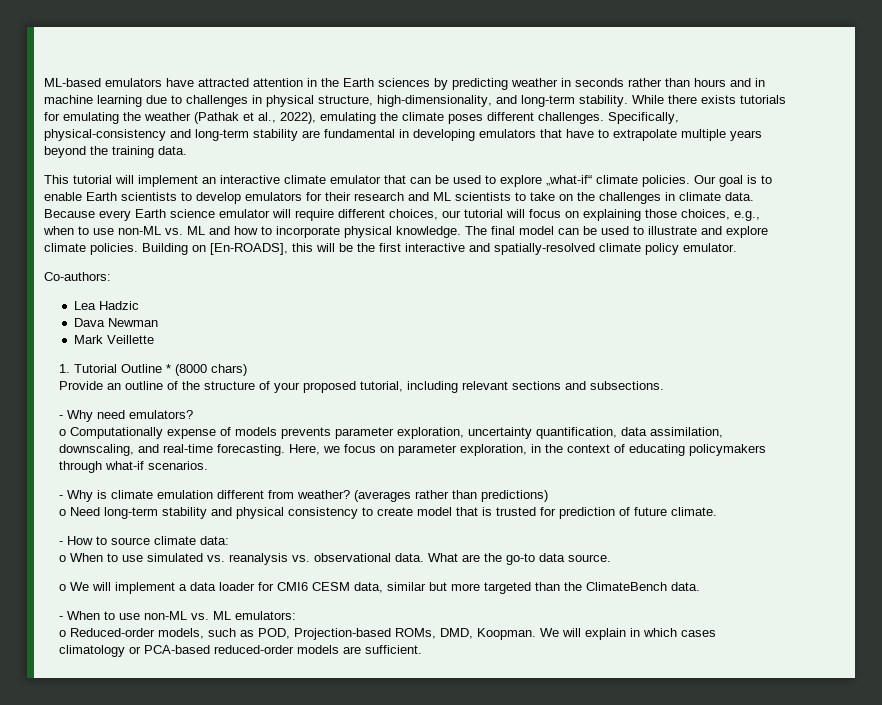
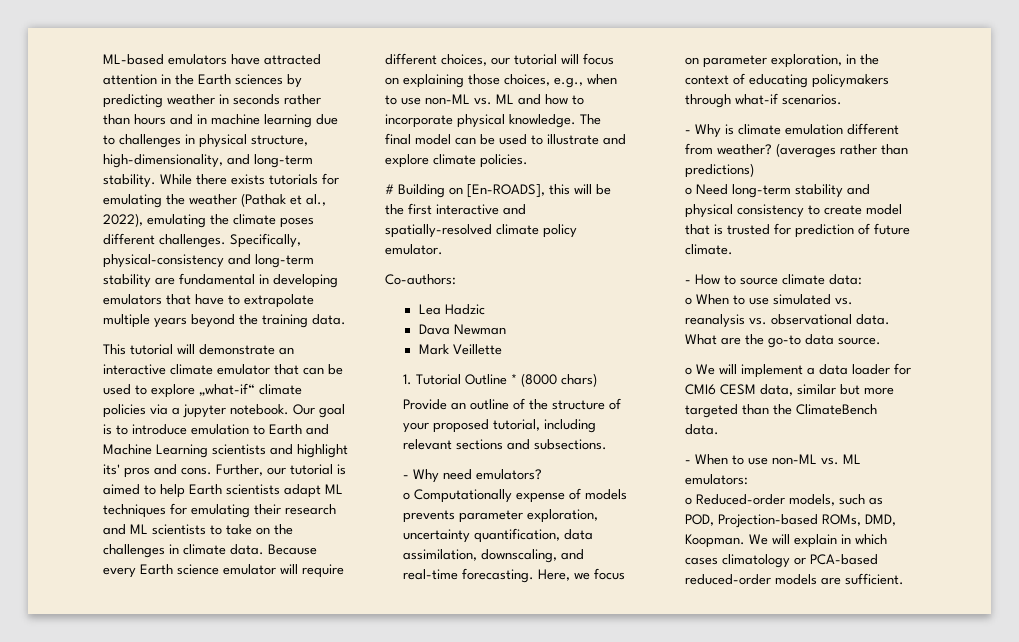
- This tutorial will implement an interactive climate emulator that can be used to explore „what-if“ climate policies. Our goal is to enable Earth scientists to develop emulators for their research and ML scientists to take on the challenges in climate data.
+ This tutorial will demonstrate an interactive climate emulator that can be used to explore „what-if“ climate policies via a jupyter notebook. Our goal is to introduce emulation to Earth and Machine Learning scientists and highlight its' pros and cons. Further, our tutorial is aimed to help Earth scientists adapt ML techniques for emulating their research and ML scientists to take on the challenges in climate data.
- The final model can be used to illustrate and explore climate policies. Building on [En-ROADS], this will be the first interactive and spatially-resolved climate policy emulator.
+ The final model can be used to illustrate and explore climate policies.
+ # Building on [En-ROADS], this will be the first interactive and spatially-resolved climate policy emulator.

